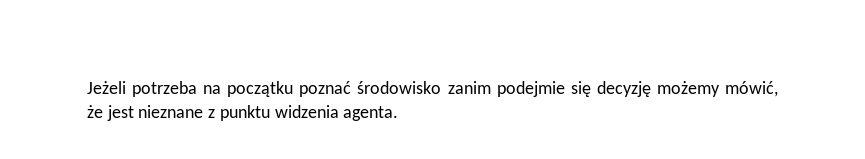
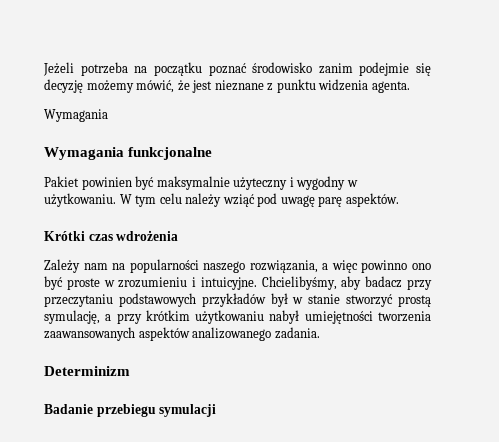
  Jeżeli potrzeba na początku poznać środowisko zanim podejmie się decyzję możemy mówić, że jest nieznane z punktu widzenia agenta.
+ Wymagania
+ Wymagania funkcjonalne
+ Pakiet powinien być maksymalnie użyteczny i wygodny w użytkowaniu. W tym celu należy wziąć pod uwagę parę aspektów.
+ Krótki czas wdrożenia
+ Zależy nam na popularności naszego rozwiązania, a więc powinno ono być proste w zrozumieniu i intuicyjne. Chcielibyśmy, aby badacz przy przeczytaniu podstawowych przykładów był w stanie stworzyć prostą symulację, a przy krótkim użytkowaniu nabył umiejętności tworzenia zaawansowanych aspektów analizowanego zadania.
+ Determinizm
+ Badanie przebiegu symulacji

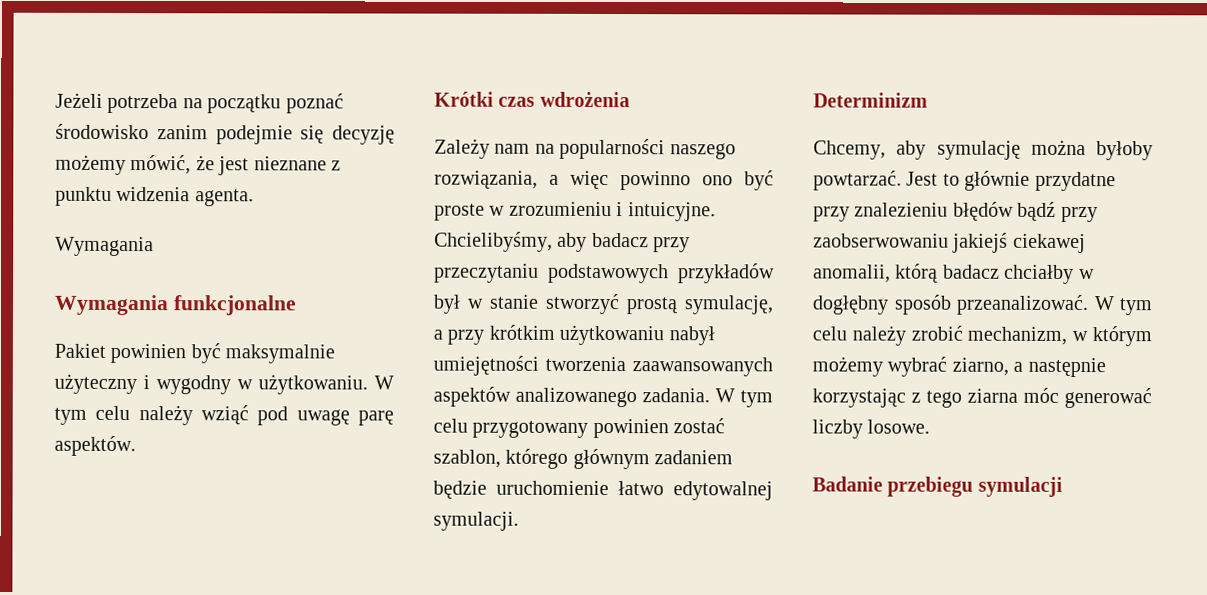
- Chcielibyśmy, aby badacz przy przeczytaniu podstawowych przykładów był w stanie stworzyć prostą symulację, a przy krótkim użytkowaniu nabył umiejętności tworzenia zaawansowanych aspektów analizowanego zadania.
+ Chcielibyśmy, aby badacz przy przeczytaniu podstawowych przykładów był w stanie stworzyć prostą symulację, a przy krótkim użytkowaniu nabył umiejętności tworzenia zaawansowanych aspektów analizowanego zadania. W tym celu przygotowany powinien zostać szablon, którego głównym zadaniem będzie uruchomienie łatwo edytowalnej symulacji.
  Determinizm
+ Chcemy, aby symulację można byłoby powtarzać. Jest to głównie przydatne przy znalezieniu błędów bądź przy zaobserwowaniu jakiejś ciekawej anomalii, którą badacz chciałby w dogłębny sposób przeanalizować. W tym celu należy zrobić mechanizm, w którym możemy wybrać ziarno, a następnie korzystając z tego ziarna móc generować liczby losowe.

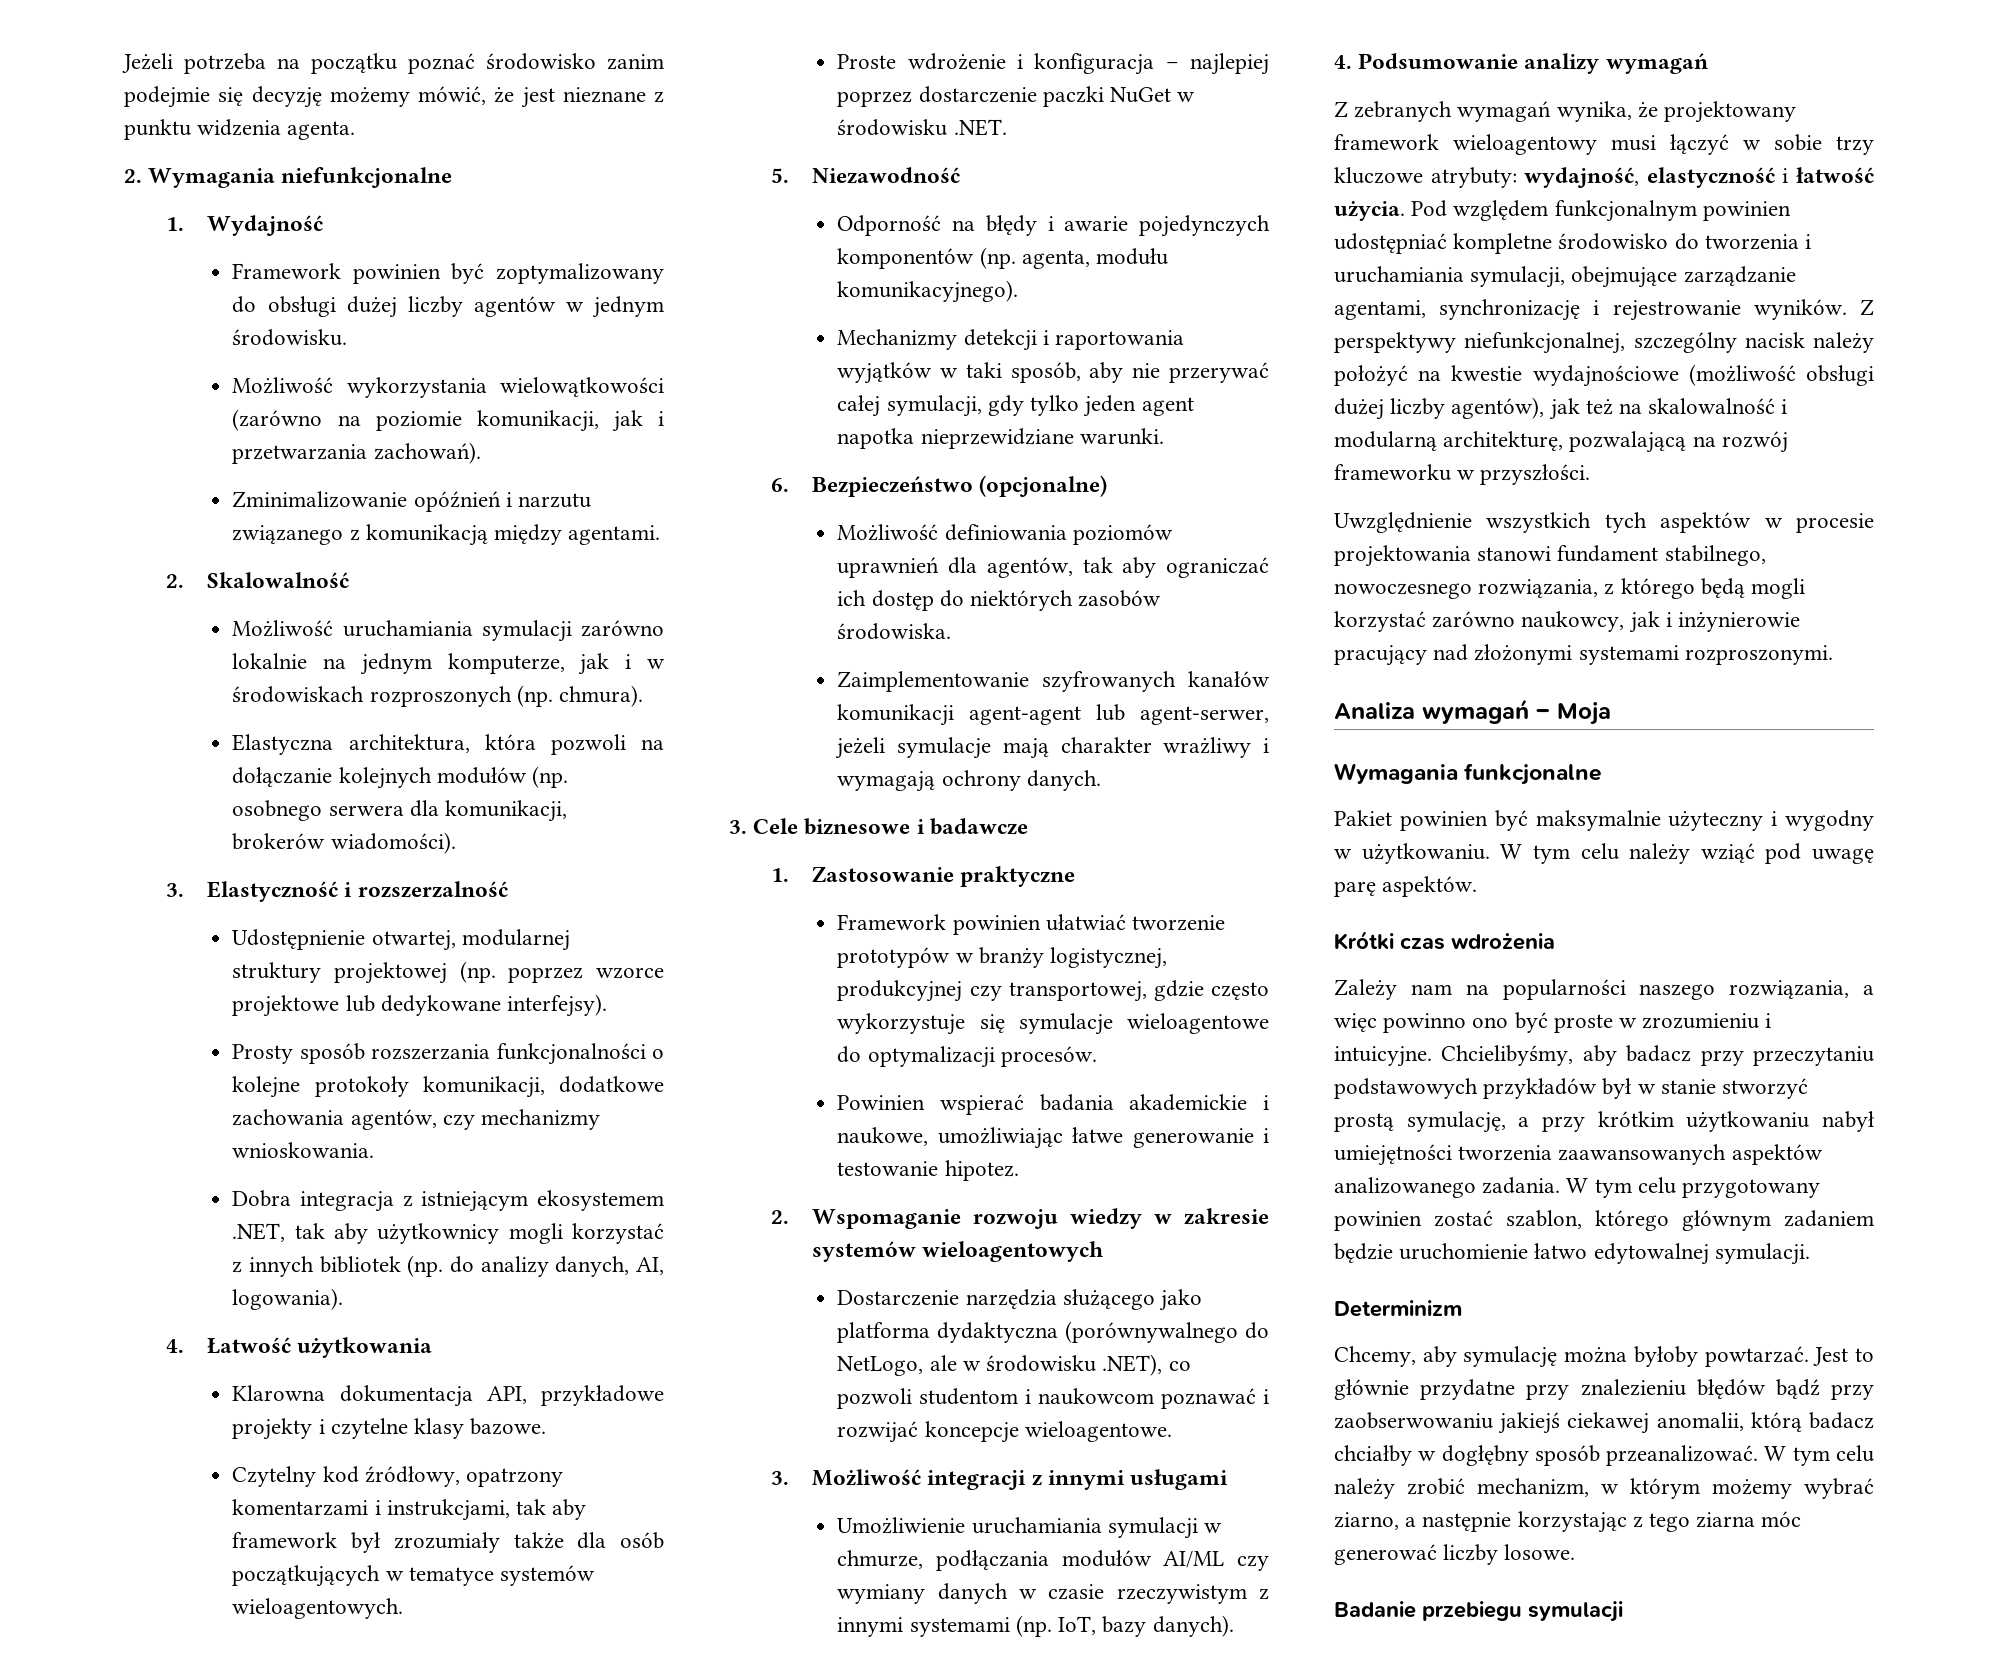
  Jeżeli potrzeba na początku poznać środowisko zanim podejmie się decyzję możemy mówić, że jest nieznane z punktu widzenia agenta.
- Wymagania
+ 2. Wymagania niefunkcjonalne
+ 1. Wydajność
+ Framework powinien być zoptymalizowany do obsługi dużej liczby agentów w jednym środowisku.
+ Możliwość wykorzystania wielowątkowości (zarówno na poziomie komunikacji, jak i przetwarzania zachowań).
+ Zminimalizowanie opóźnień i narzutu związanego z komunikacją między agentami.
+ 2. Skalowalność
+ Możliwość uruchamiania symulacji zarówno lokalnie na jednym komputerze, jak i w środowiskach rozproszonych (np. chmura).
+ Elastyczna architektura, która pozwoli na dołączanie kolejnych modułów (np. osobnego serwera dla komunikacji, brokerów wiadomości).
+ 3. Elastyczność i rozszerzalność
+ Udostępnienie otwartej, modularnej struktury projektowej (np. poprzez wzorce projektowe lub dedykowane interfejsy).
+ Prosty sposób rozszerzania funkcjonalności o kolejne protokoły komunikacji, dodatkowe zachowania agentów, czy mechanizmy wnioskowania.
+ Dobra integracja z istniejącym ekosystemem .NET, tak aby użytkownicy mogli korzystać z innych bibliotek (np. do analizy danych, AI, logowania).
+ 4. Łatwość użytkowania
+ Klarowna dokumentacja API, przykładowe projekty i czytelne klasy bazowe.
+ Czytelny kod źródłowy, opatrzony komentarzami i instrukcjami, tak aby framework był zrozumiały także dla osób początkujących w tematyce systemów wieloagentowych.
+ Proste wdrożenie i konfiguracja – najlepiej poprzez dostarczenie paczki NuGet w środowisku .NET.
+ 5. Niezawodność
+ Odporność na błędy i awarie pojedynczych komponentów (np. agenta, modułu komunikacyjnego).
+ Mechanizmy detekcji i raportowania wyjątków w taki sposób, aby nie przerywać całej symulacji, gdy tylko jeden agent napotka nieprzewidziane warunki.
+ 6. Bezpieczeństwo (opcjonalne)
+ Możliwość definiowania poziomów uprawnień dla agentów, tak aby ograniczać ich dostęp do niektórych zasobów środowiska.
+ Zaimplementowanie szyfrowanych kanałów komunikacji agent-agent lub agent-serwer, jeżeli symulacje mają charakter wrażliwy i wymagają ochrony danych.
+ 3. Cele biznesowe i badawcze
+ 1. Zastosowanie praktyczne
+ Framework powinien ułatwiać tworzenie prototypów w branży logistycznej, produkcyjnej czy transportowej, gdzie często wykorzystuje się symulacje wieloagentowe do optymalizacji procesów.
+ Powinien wspierać badania akademickie i naukowe, umożliwiając łatwe generowanie i testowanie hipotez.
+ 2. Wspomaganie rozwoju wiedzy w zakresie systemów wieloagentowych
+ Dostarczenie narzędzia służącego jako platforma dydaktyczna (porównywalnego do NetLogo, ale w środowisku .NET), co pozwoli studentom i naukowcom poznawać i rozwijać koncepcje wieloagentowe.
+ 3. Możliwość integracji z innymi usługami
+ Umożliwienie uruchamiania symulacji w chmurze, podłączania modułów AI/ML czy wymiany danych w czasie rzeczywistym z innymi systemami (np. IoT, bazy danych).
+ 4. Podsumowanie analizy wymagań
+ Z zebranych wymagań wynika, że projektowany framework wieloagentowy musi łączyć w sobie trzy kluczowe atrybuty: wydajność, elastyczność i łatwość użycia. Pod względem funkcjonalnym powinien udostępniać kompletne środowisko do tworzenia i uruchamiania symulacji, obejmujące zarządzanie agentami, synchronizację i rejestrowanie wyników. Z perspektywy niefunkcjonalnej, szczególny nacisk należy położyć na kwestie wydajnościowe (możliwość obsługi dużej liczby agentów), jak też na skalowalność i modularną architekturę, pozwalającą na rozwój frameworku w przyszłości.
+ Uwzględnienie wszystkich tych aspektów w procesie projektowania stanowi fundament stabilnego, nowoczesnego rozwiązania, z którego będą mogli korzystać zarówno naukowcy, jak i inżynierowie pracujący nad złożonymi systemami rozproszonymi.
+ Analiza wymagań – Moja

